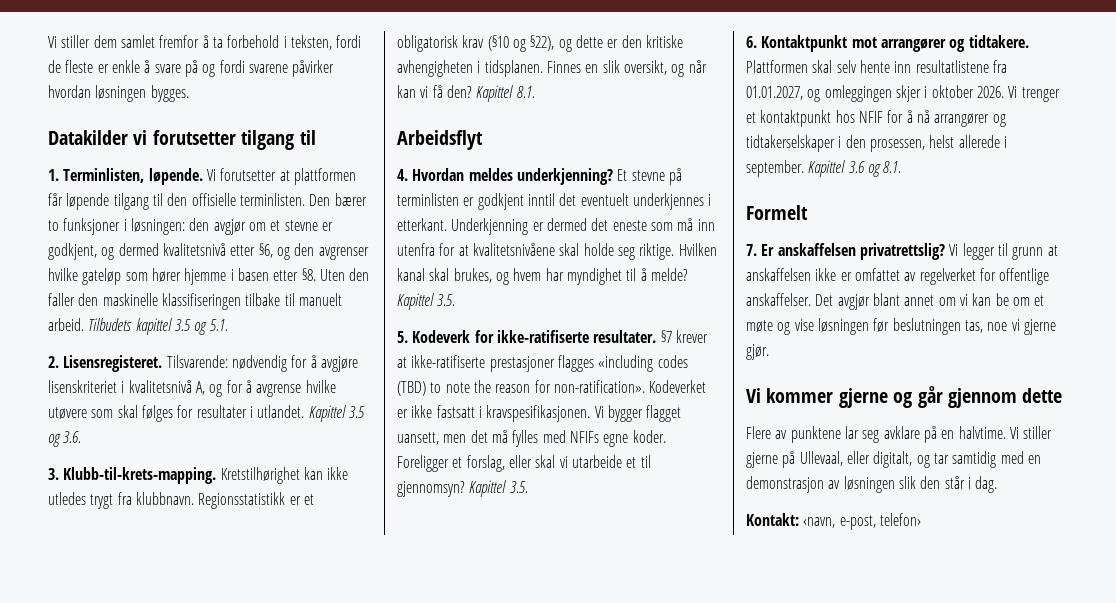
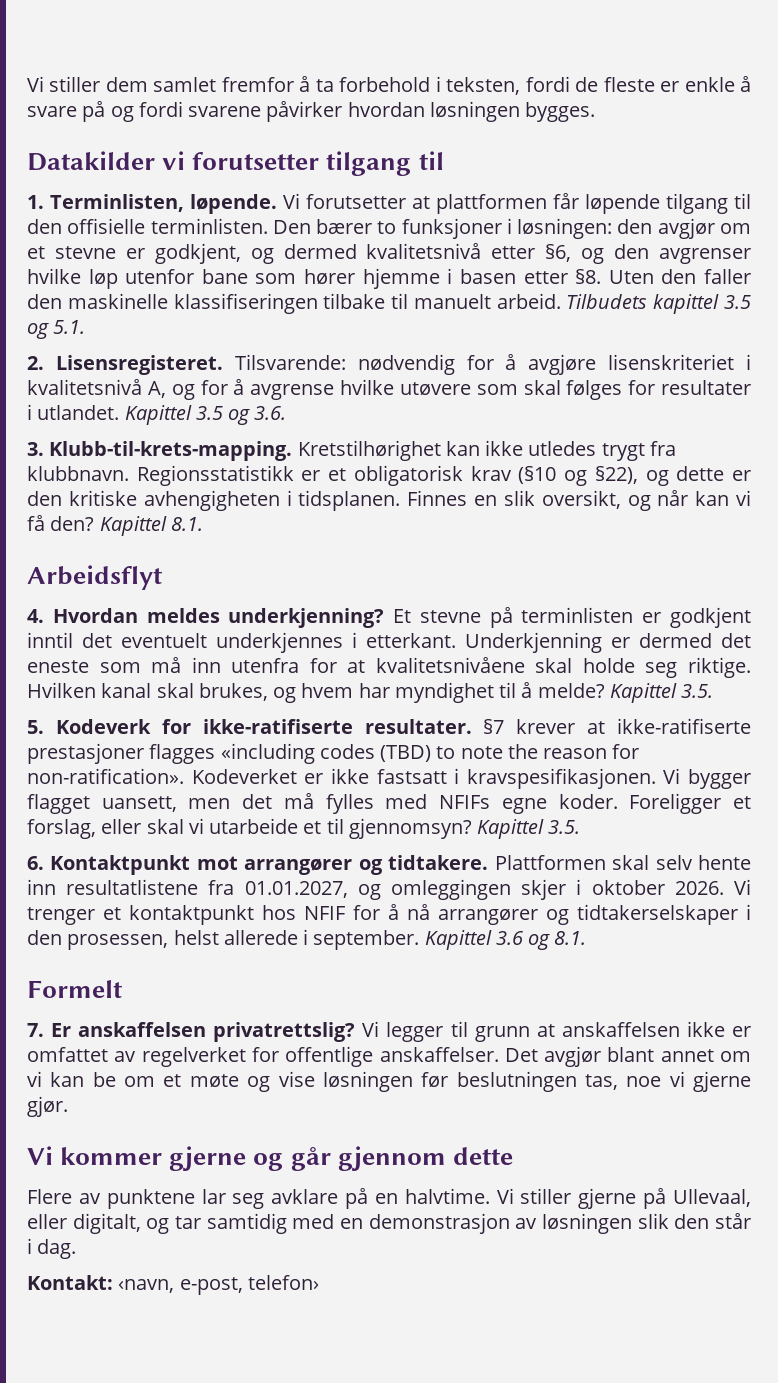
- Den bærer to funksjoner i løsningen: den avgjør om et stevne er godkjent, og dermed kvalitetsnivå etter §6, og den avgrenser hvilke gateløp som hører hjemme i basen etter §8.
+ Den bærer to funksjoner i løsningen: den avgjør om et stevne er godkjent, og dermed kvalitetsnivå etter §6, og den avgrenser hvilke løp utenfor bane som hører hjemme i basen etter §8.

